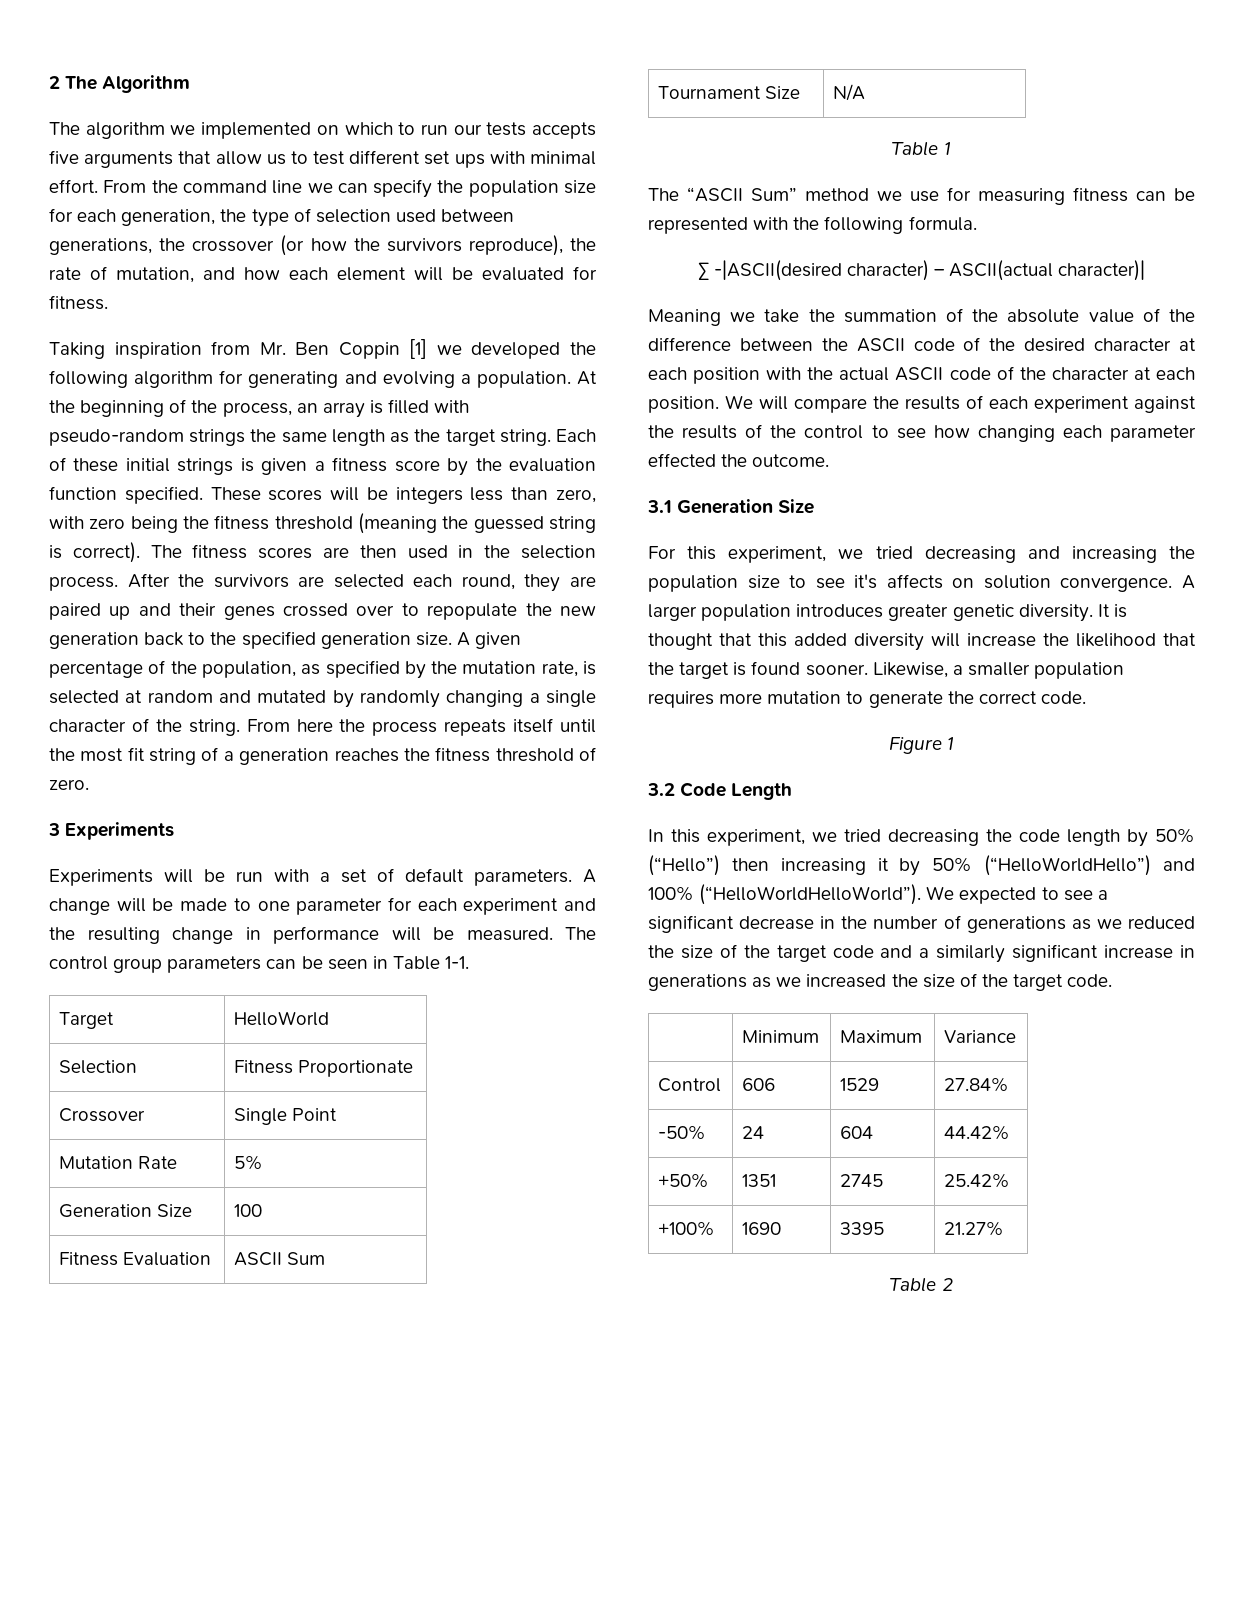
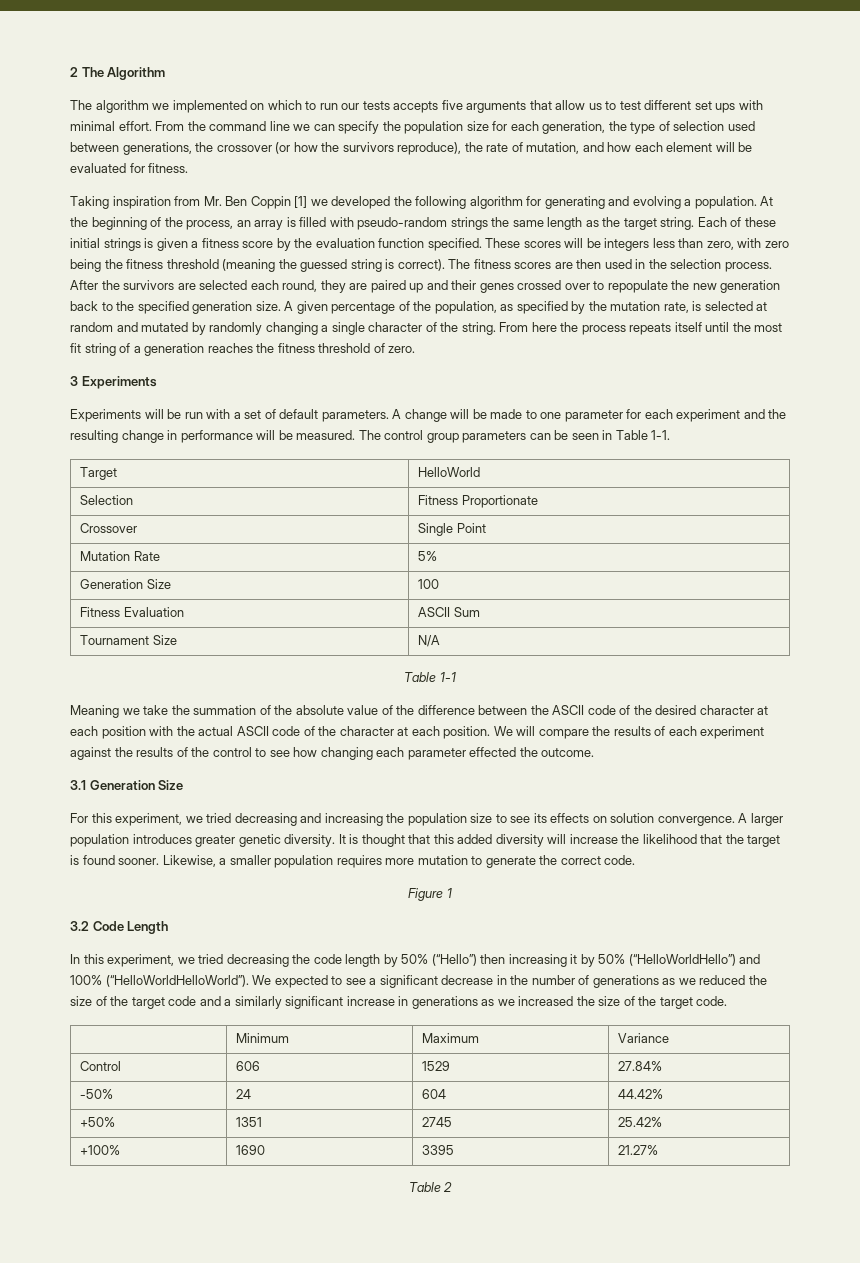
- Table 1
- The “ASCII Sum” method we use for measuring fitness can be represented with the following formula.
- Σ -|ASCII(desired character) – ASCII(actual character)|
+ Table 1-1
- For this experiment, we tried decreasing and increasing the population size to see it's affects on solution convergence.
+ For this experiment, we tried decreasing and increasing the population size to see its effects on solution convergence.

